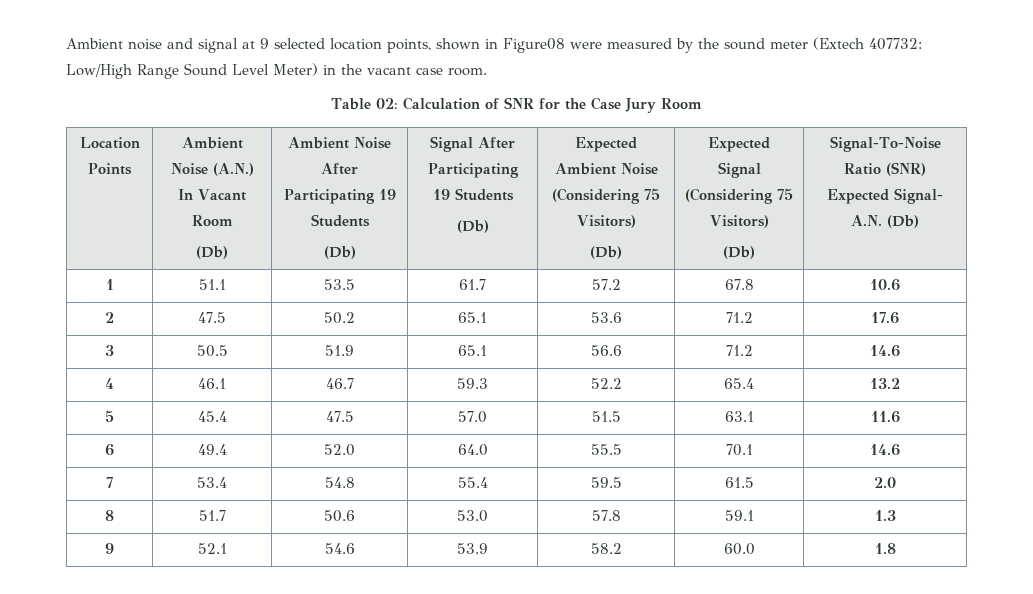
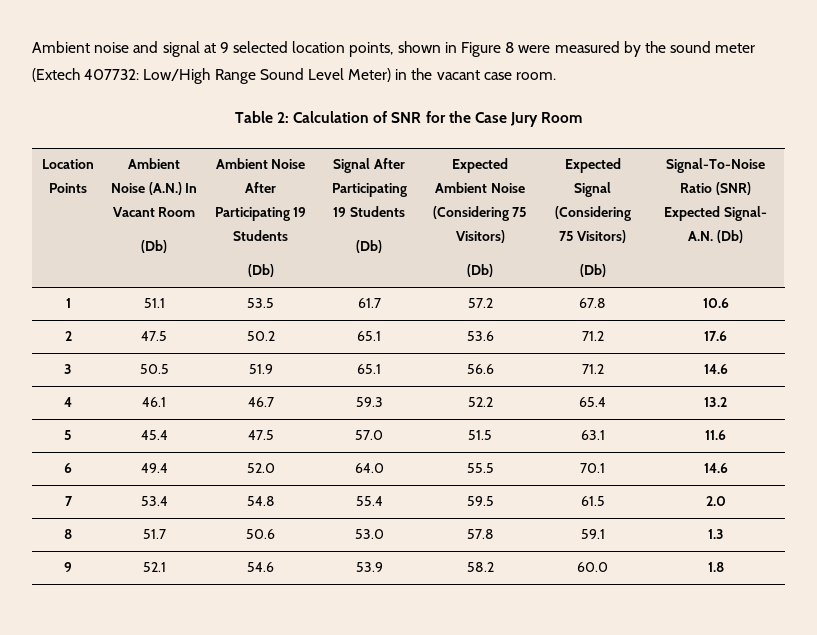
- Ambient noise and signal at 9 selected location points, shown in Figure08 were measured by the sound meter (Extech 407732: Low/High Range Sound Level Meter) in the vacant case room.
+ Ambient noise and signal at 9 selected location points, shown in Figure 8 were measured by the sound meter (Extech 407732: Low/High Range Sound Level Meter) in the vacant case room.
- Table 02: Calculation of SNR for the Case Jury Room
+ Table 2: Calculation of SNR for the Case Jury Room

